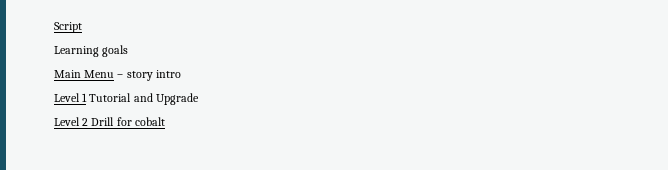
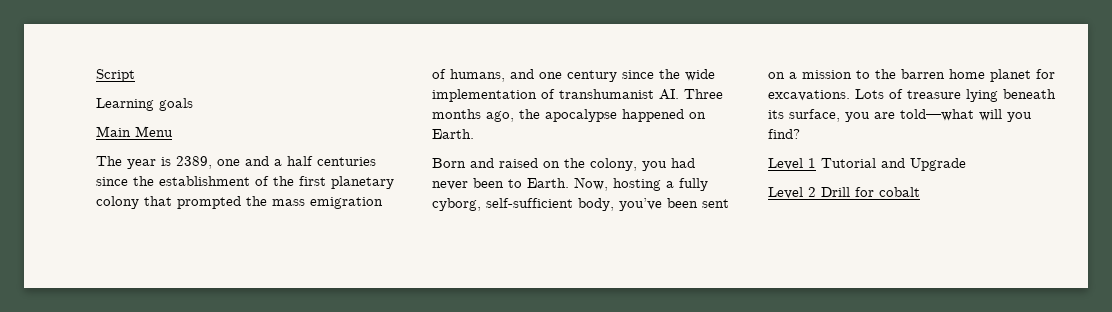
- Main Menu – story intro
+ Main Menu
+ The year is 2389, one and a half centuries since the establishment of the first planetary colony that prompted the mass emigration of humans, and one century since the wide implementation of transhumanist AI. Three months ago, the apocalypse happened on Earth.
+ Born and raised on the colony, you had never been to Earth. Now, hosting a fully cyborg, self-sufficient body, you’ve been sent on a mission to the barren home planet for excavations. Lots of treasure lying beneath its surface, you are told—what will you find?

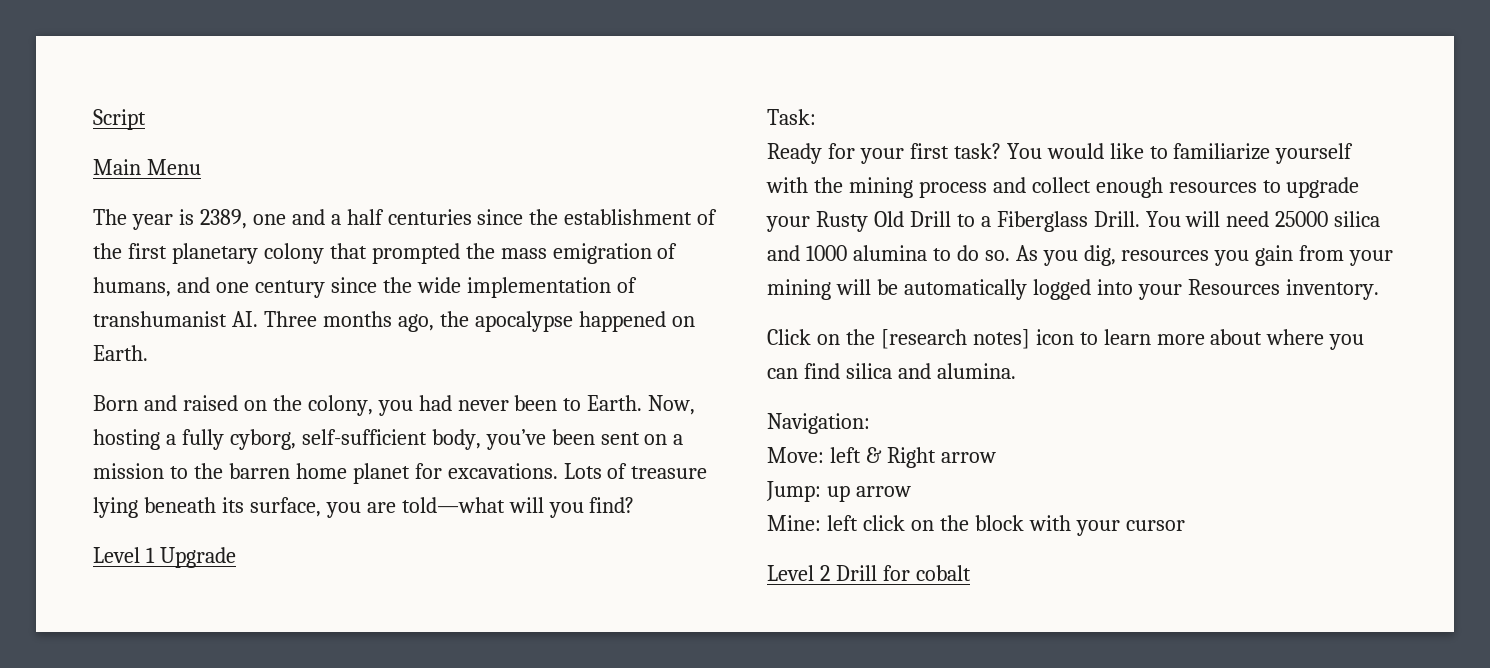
- Learning goals
- Level 1 Tutorial and Upgrade
+ Level 1 Upgrade
+ Task:
+ Ready for your first task? You would like to familiarize yourself with the mining process and collect enough resources to upgrade your Rusty Old Drill to a Fiberglass Drill. You will need 25000 silica and 1000 alumina to do so. As you dig, resources you gain from your mining will be automatically logged into your Resources inventory.
+ Click on the [research notes] icon to learn more about where you can find silica and alumina.
+ Navigation:
+ Move: left & Right arrow
+ Jump: up arrow
+ Mine: left click on the block with your cursor

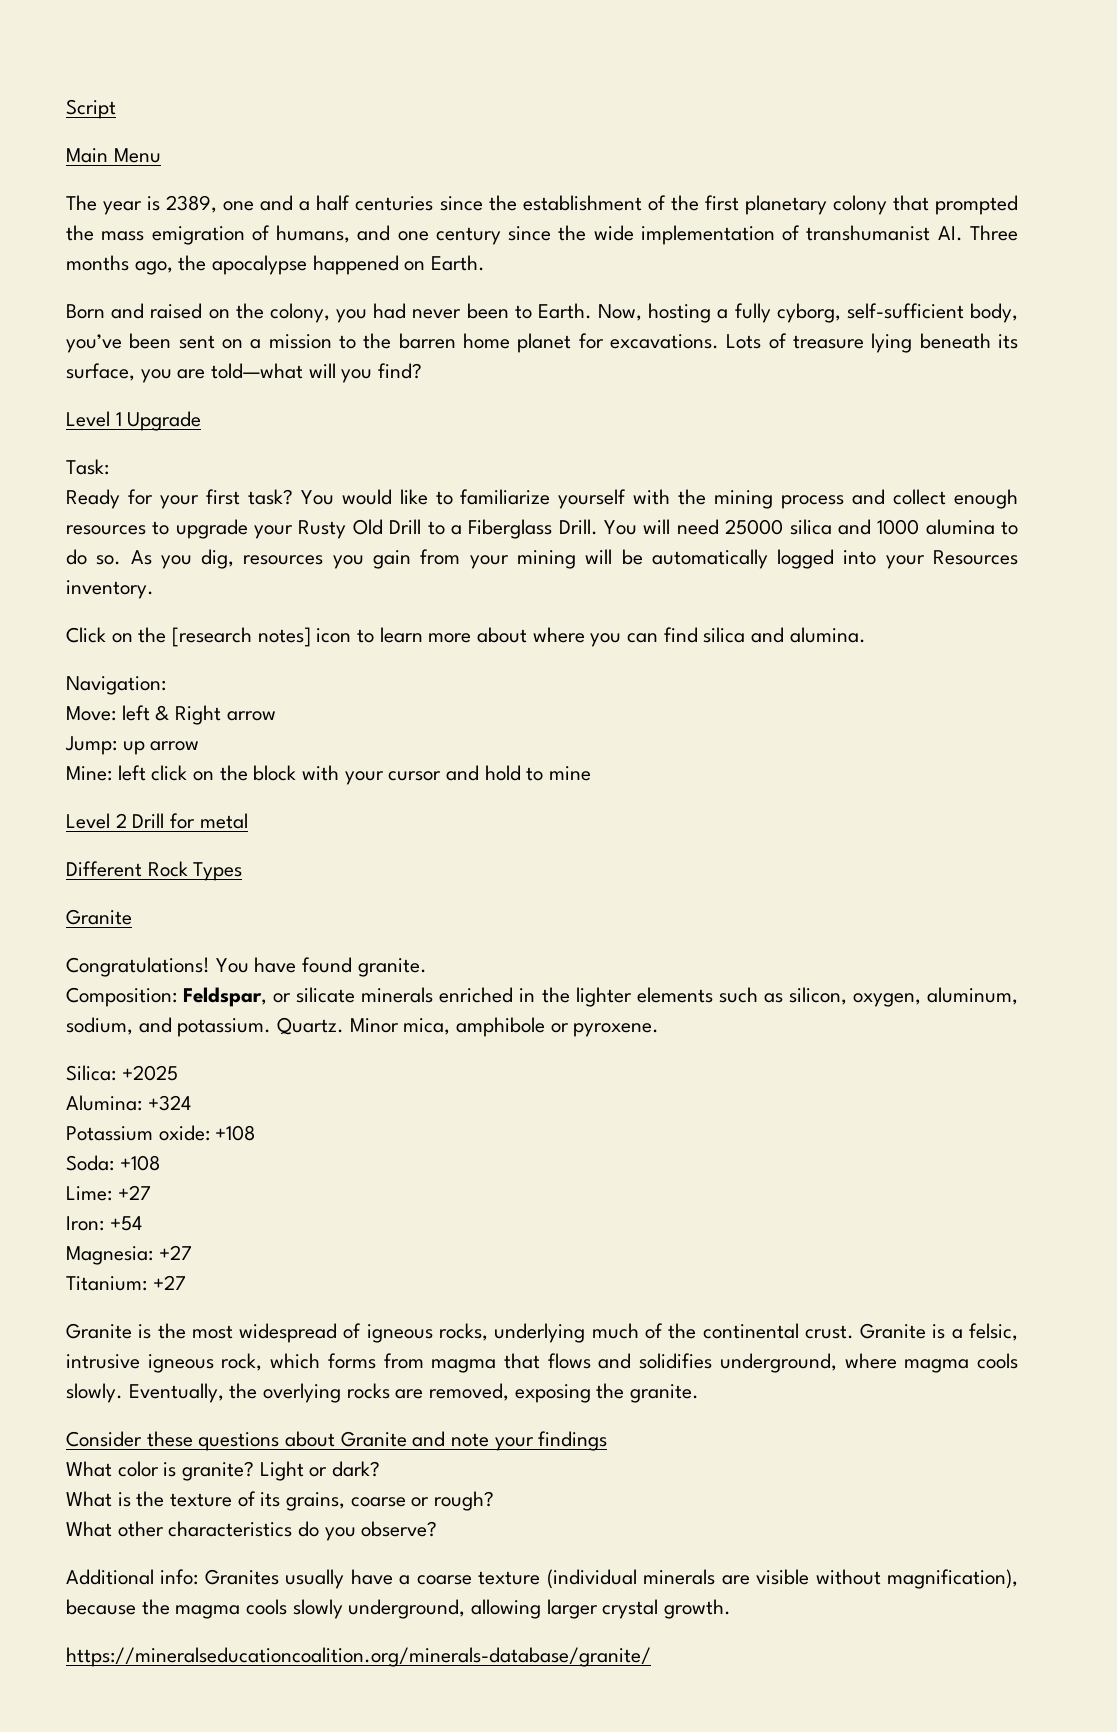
- Mine: left click on the block with your cursor
+ Mine: left click on the block with your cursor and hold to mine
- Level 2 Drill for cobalt
+ Level 2 Drill for metal
+ Different Rock Types
+ Granite
+ Congratulations! You have found granite.
+ Composition: Feldspar, or silicate minerals enriched in the lighter elements such as silicon, oxygen, aluminum, sodium, and potassium. Quartz. Minor mica, amphibole or pyroxene.
+ Silica: +2025
+ Alumina: +324
+ Potassium oxide: +108
+ Soda: +108
+ Lime: +27
+ Iron: +54
+ Magnesia: +27
+ Titanium: +27
+ Granite is the most widespread of igneous rocks, underlying much of the continental crust. Granite is a felsic, intrusive igneous rock, which forms from magma that flows and solidifies underground, where magma cools slowly. Eventually, the overlying rocks are removed, exposing the granite.
+ Consider these questions about Granite and note your findings
+ What color is granite? Light or dark?
+ What is the texture of its grains, coarse or rough?
+ What other characteristics do you observe?
+ Additional info: Granites usually have a coarse texture (individual minerals are visible without magnification), because the magma cools slowly underground, allowing larger crystal growth.
+ https://mineralseducationcoalition.org/minerals-database/granite/

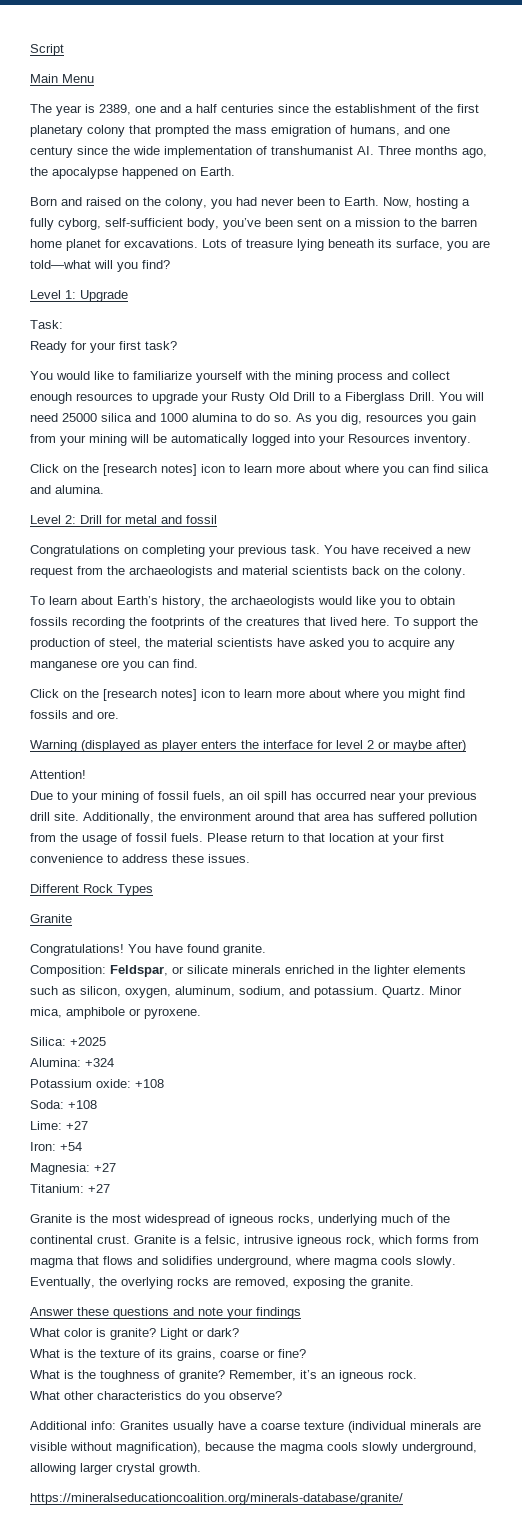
- Level 1 Upgrade
+ Level 1: Upgrade
- Ready for your first task? You would like to familiarize yourself with the mining process and collect enough resources to upgrade your Rusty Old Drill to a Fiberglass Drill.
+ Ready for your first task?
+ You would like to familiarize yourself with the mining process and collect enough resources to upgrade your Rusty Old Drill to a Fiberglass Drill.
- Navigation:
- Move: left & Right arrow
- Jump: up arrow
- Mine: left click on the block with your cursor and hold to mine
- Level 2 Drill for metal
+ Level 2: Drill for metal and fossil
+ Congratulations on completing your previous task. You have received a new request from the archaeologists and material scientists back on the colony.
+ To learn about Earth’s history, the archaeologists would like you to obtain fossils recording the footprints of the creatures that lived here. To support the production of steel, the material scientists have asked you to acquire any manganese ore you can find.
+ Click on the [research notes] icon to learn more about where you might find fossils and ore.
+ Warning (displayed as player enters the interface for level 2 or maybe after)
+ Attention!
+ Due to your mining of fossil fuels, an oil spill has occurred near your previous drill site. Additionally, the environment around that area has suffered pollution from the usage of fossil fuels. Please return to that location at your first convenience to address these issues.
- Consider these questions about Granite and note your findings
+ Answer these questions and note your findings
- What is the texture of its grains, coarse or rough?
+ What is the texture of its grains, coarse or fine?
+ What is the toughness of granite? Remember, it’s an igneous rock.

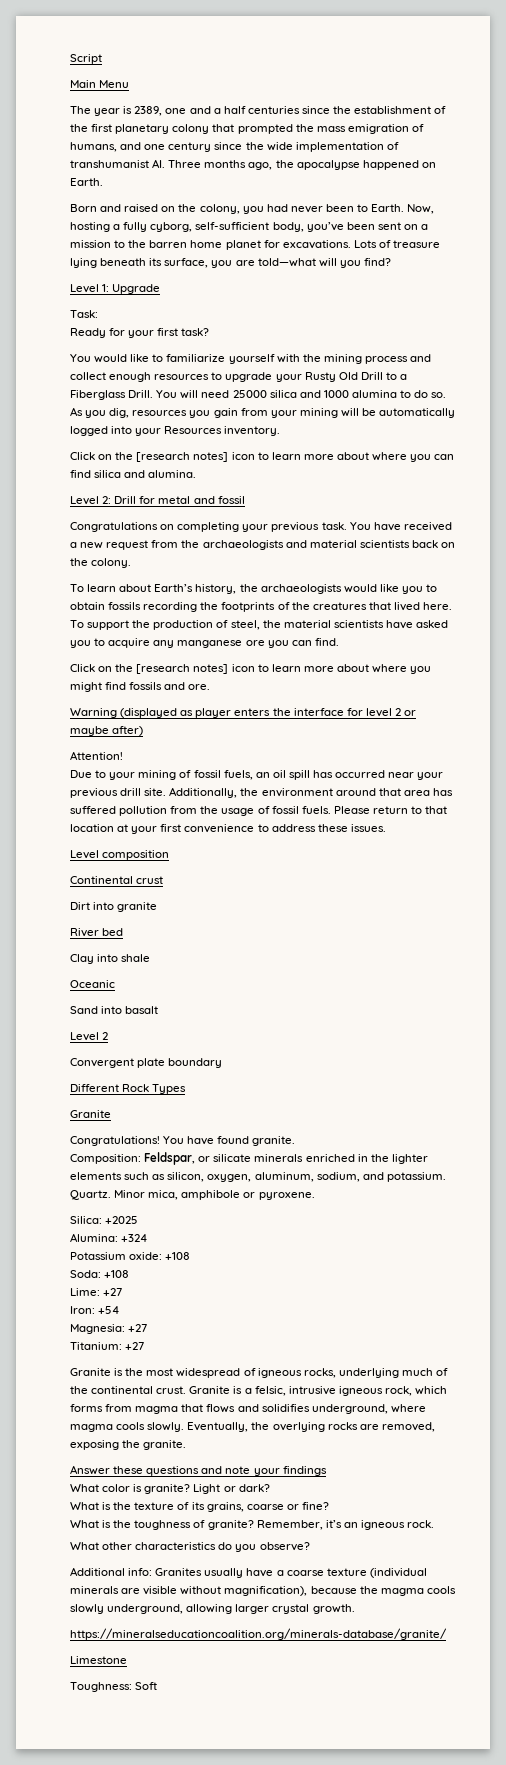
+ Level composition
+ Continental crust
+ Dirt into granite
+ River bed
+ Clay into shale
+ Oceanic
+ Sand into basalt
+ Level 2
+ Convergent plate boundary
+ Limestone
+ Toughness: Soft

